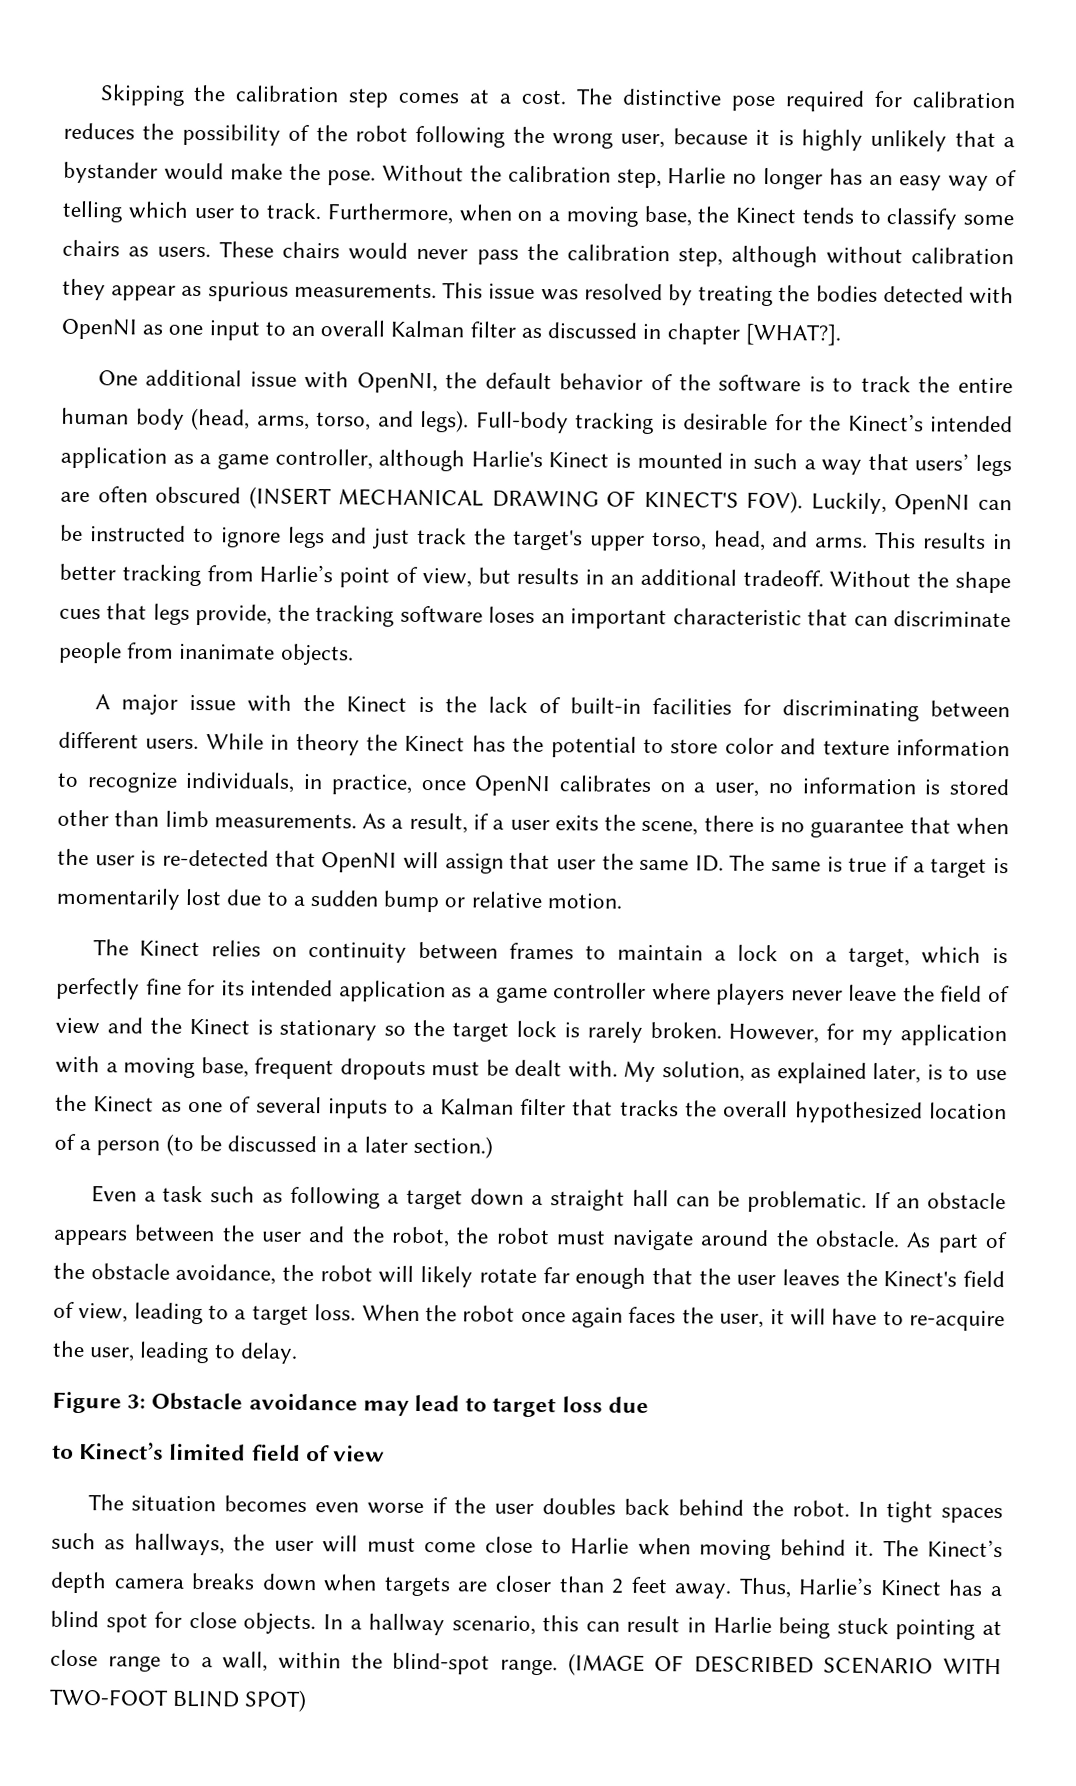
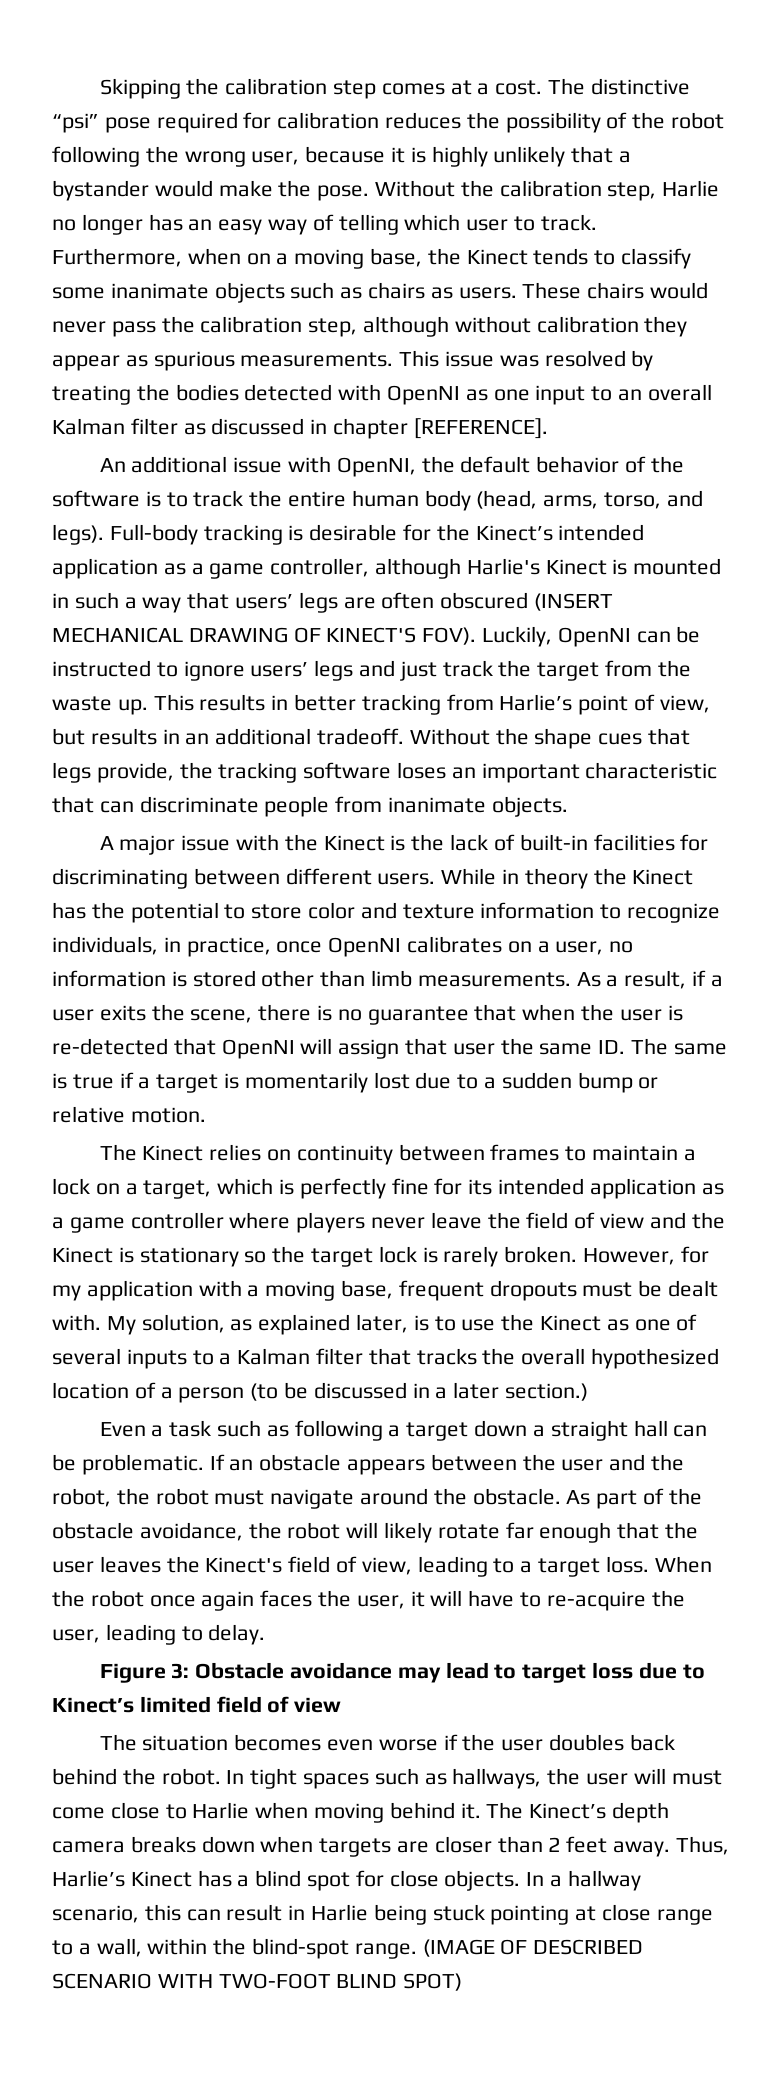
- The distinctive pose required for calibration reduces the possibility of the robot following the wrong user, because it is highly unlikely that a bystander would make the pose.
+ The distinctive “psi” pose required for calibration reduces the possibility of the robot following the wrong user, because it is highly unlikely that a bystander would make the pose.
- Furthermore, when on a moving base, the Kinect tends to classify some chairs as users.
+ Furthermore, when on a moving base, the Kinect tends to classify some inanimate objects such as chairs as users.
- This issue was resolved by treating the bodies detected with OpenNI as one input to an overall Kalman filter as discussed in chapter [WHAT?].
- One additional issue with OpenNI, the default behavior of the software is to track the entire human body (head, arms, torso, and legs).
+ This issue was resolved by treating the bodies detected with OpenNI as one input to an overall Kalman filter as discussed in chapter [REFERENCE].
+ An additional issue with OpenNI, the default behavior of the software is to track the entire human body (head, arms, torso, and legs).
- Luckily, OpenNI can be instructed to ignore legs and just track the target's upper torso, head, and arms.
+ Luckily, OpenNI can be instructed to ignore users’ legs and just track the target from the waste up.
- Figure 3: Obstacle avoidance may lead to target loss due
- to Kinect’s limited field of view
+ Figure 3: Obstacle avoidance may lead to target loss due to Kinect’s limited field of view

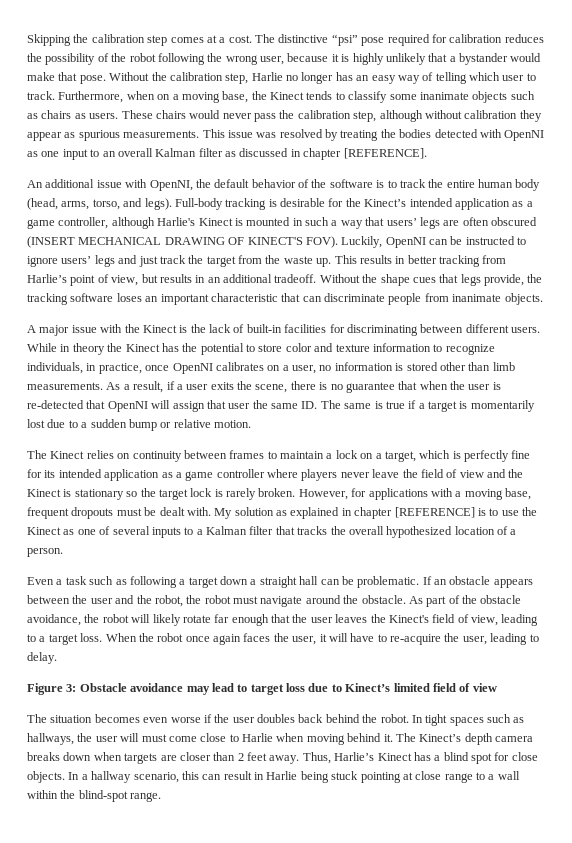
- The distinctive “psi” pose required for calibration reduces the possibility of the robot following the wrong user, because it is highly unlikely that a bystander would make the pose.
+ The distinctive “psi” pose required for calibration reduces the possibility of the robot following the wrong user, because it is highly unlikely that a bystander would make that pose.
- However, for my application with a moving base, frequent dropouts must be dealt with.
+ However, for applications with a moving base, frequent dropouts must be dealt with.
- My solution, as explained later, is to use the Kinect as one of several inputs to a Kalman filter that tracks the overall hypothesized location of a person (to be discussed in a later section.)
+ My solution as explained in chapter [REFERENCE] is to use the Kinect as one of several inputs to a Kalman filter that tracks the overall hypothesized location of a person.
- In a hallway scenario, this can result in Harlie being stuck pointing at close range to a wall, within the blind-spot range. (IMAGE OF DESCRIBED SCENARIO WITH TWO-FOOT BLIND SPOT)
+ In a hallway scenario, this can result in Harlie being stuck pointing at close range to a wall within the blind-spot range.

